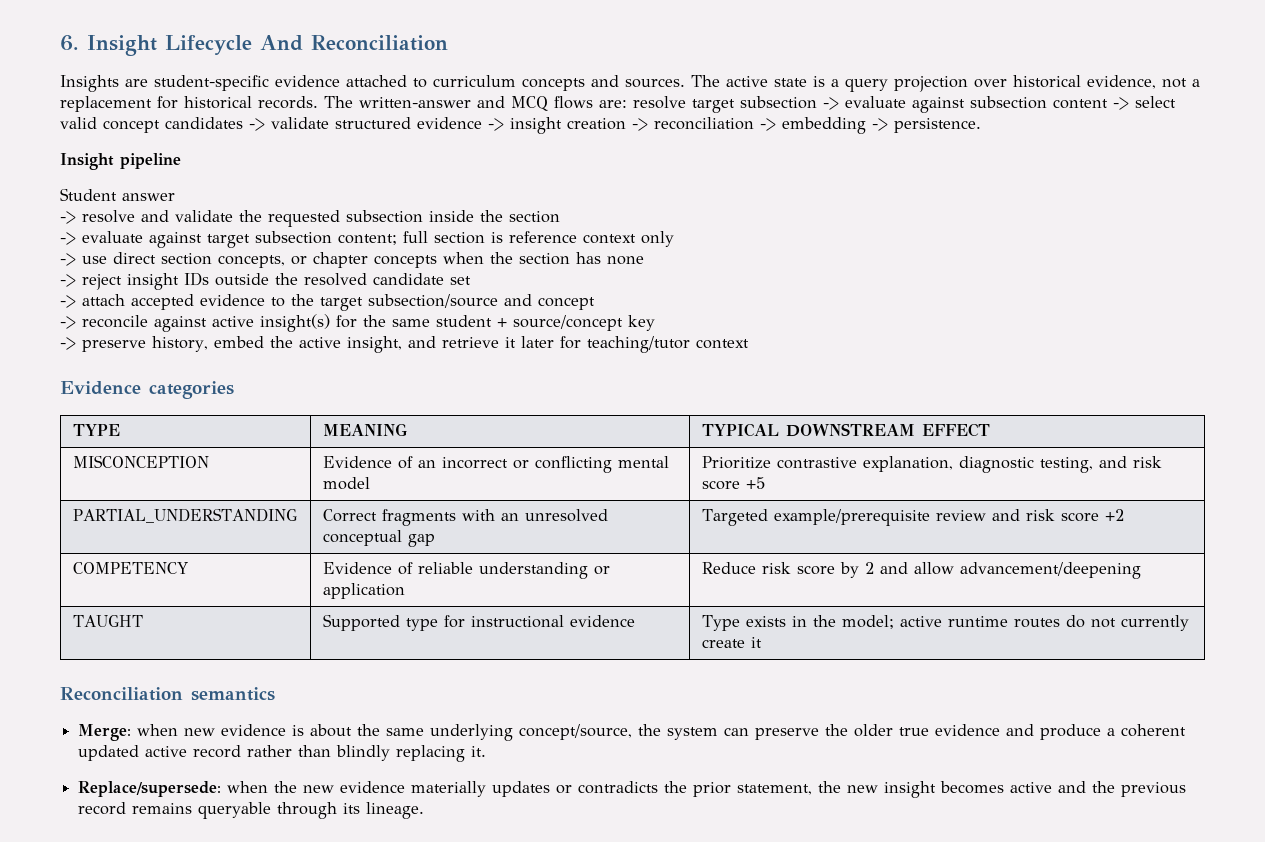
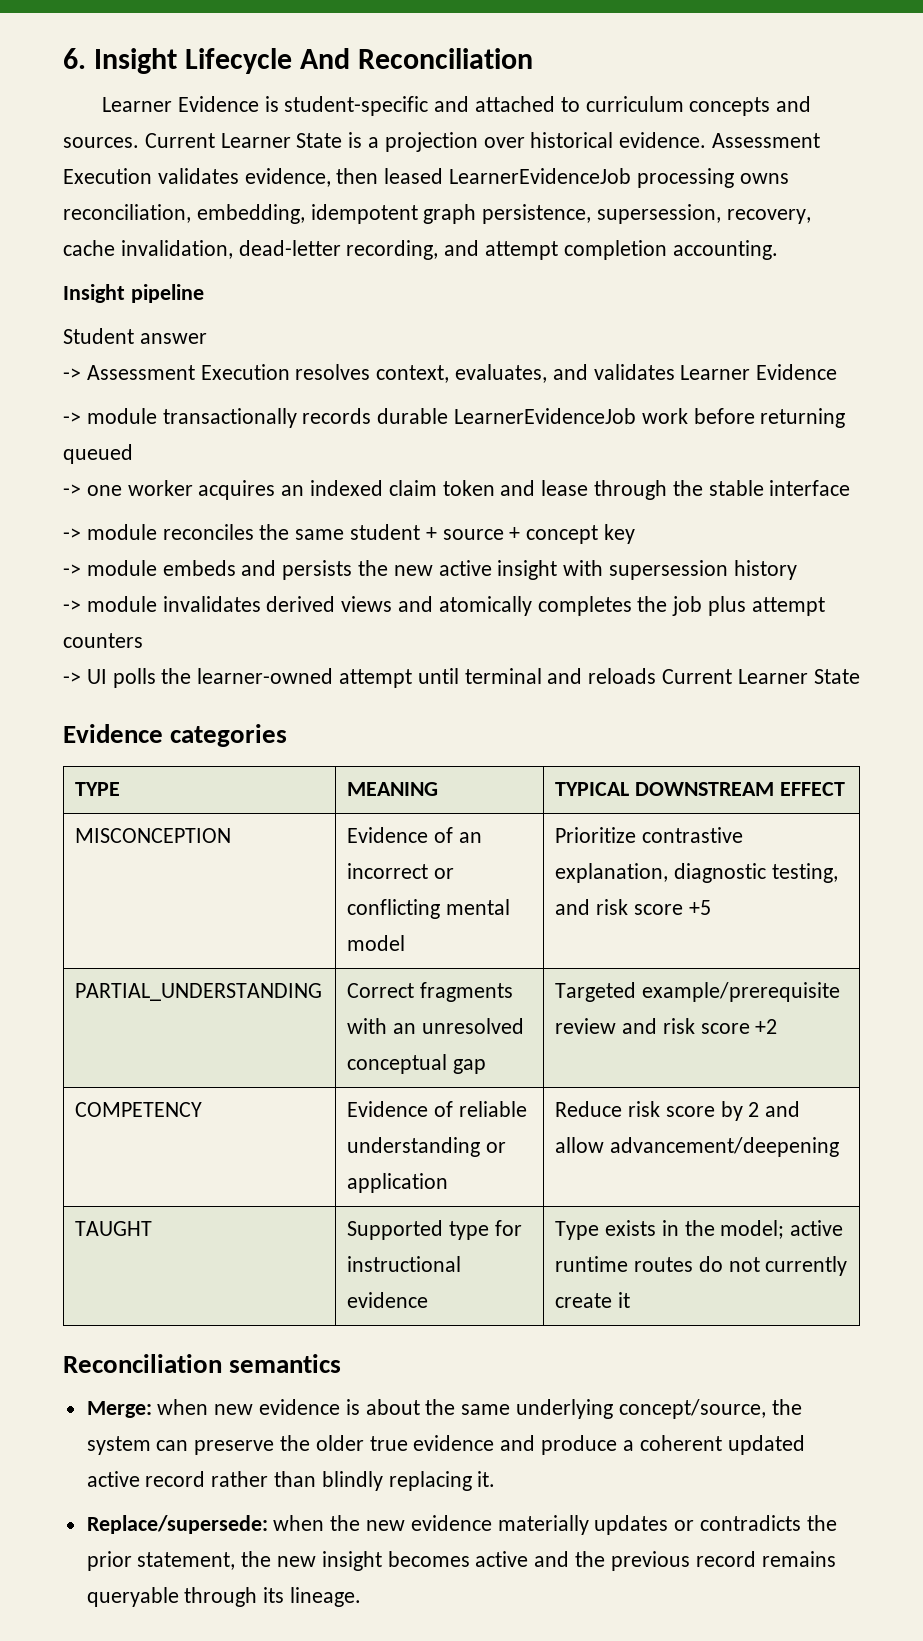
- Insights are student-specific evidence attached to curriculum concepts and sources.
+ Learner Evidence is student-specific and attached to curriculum concepts and sources.
- The active state is a query projection over historical evidence, not a replacement for historical records. The written-answer and MCQ flows are: resolve target subsection -> evaluate against subsection content -> select valid concept candidates -> validate structured evidence -> insight creation -> reconciliation -> embedding -> persistence.
+ Current Learner State is a projection over historical evidence. Assessment Execution validates evidence, then leased LearnerEvidenceJob processing owns reconciliation, embedding, idempotent graph persistence, supersession, recovery, cache invalidation, dead-letter recording, and attempt completion accounting.
- -> resolve and validate the requested subsection inside the section
- -> evaluate against target subsection content; full section is reference context only
- -> use direct section concepts, or chapter concepts when the section has none
- -> reject insight IDs outside the resolved candidate set
- -> attach accepted evidence to the target subsection/source and concept
- -> reconcile against active insight(s) for the same student + source/concept key
+ -> Assessment Execution resolves context, evaluates, and validates Learner Evidence
+ -> module transactionally records durable LearnerEvidenceJob work before returning queued
+ -> one worker acquires an indexed claim token and lease through the stable interface
+ -> module reconciles the same student + source + concept key
- -> preserve history, embed the active insight, and retrieve it later for teaching/tutor context
+ -> module embeds and persists the new active insight with supersession history
+ -> module invalidates derived views and atomically completes the job plus attempt counters
+ -> UI polls the learner-owned attempt until terminal and reloads Current Learner State

